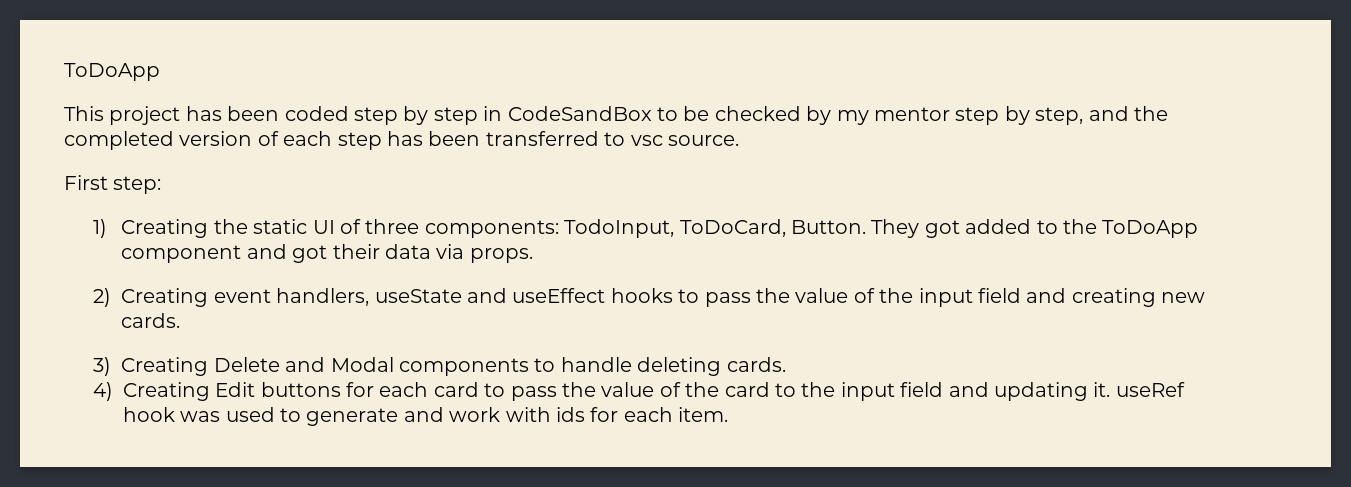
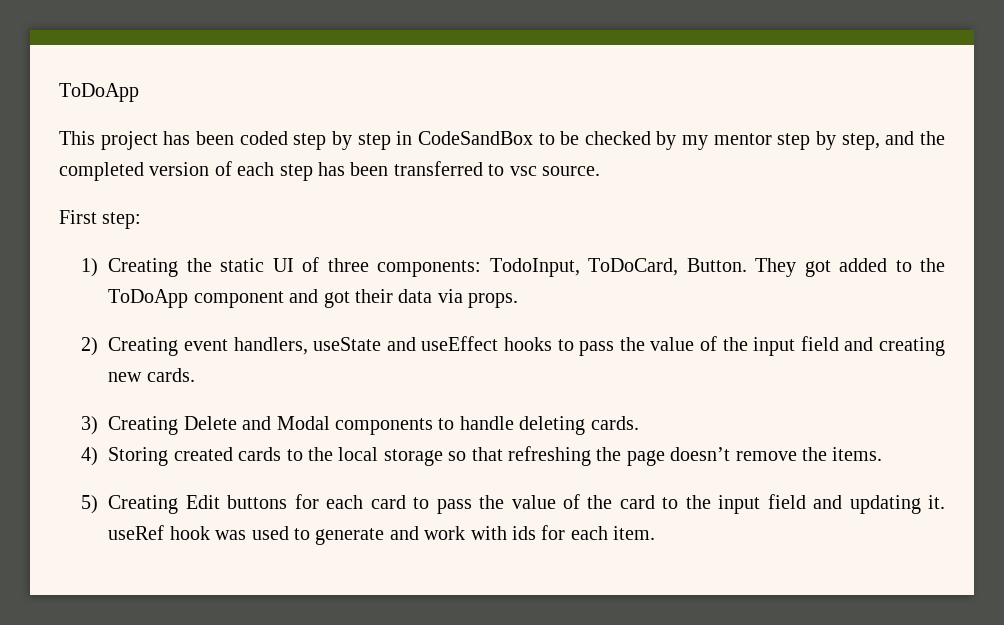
- 4) Creating Edit buttons for each card to pass the value of the card to the input field and updating it. useRef hook was used to generate and work with ids for each item.
+ 4) Storing created cards to the local storage so that refreshing the page doesn’t remove the items.
+ 5) Creating Edit buttons for each card to pass the value of the card to the input field and updating it. useRef hook was used to generate and work with ids for each item.

